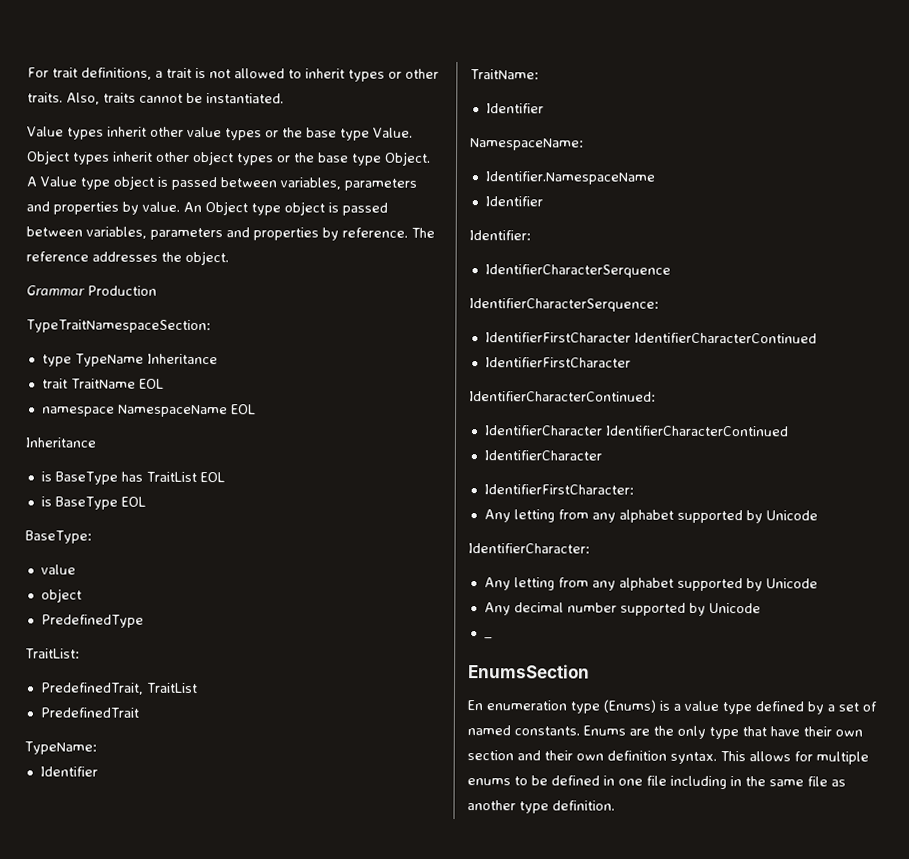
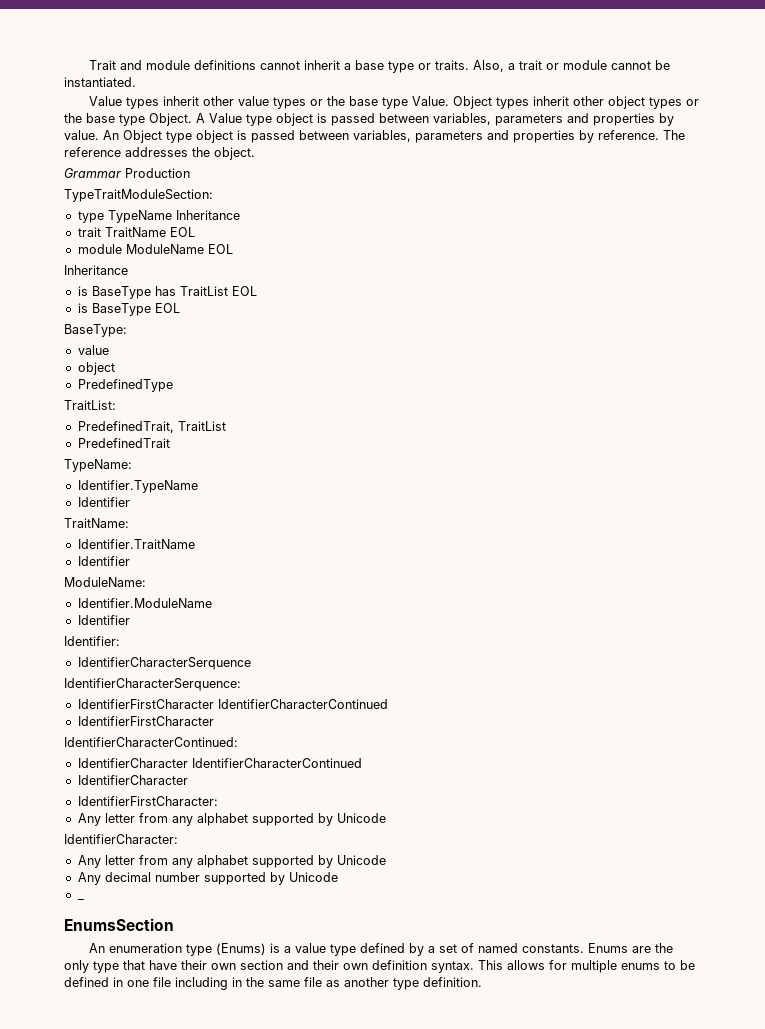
- For trait definitions, a trait is not allowed to inherit types or other traits. Also, traits cannot be instantiated.
+ Trait and module definitions cannot inherit a base type or traits. Also, a trait or module cannot be instantiated.
- TypeTraitNamespaceSection:
+ TypeTraitModuleSection:
- namespace NamespaceName EOL
+ module ModuleName EOL
+ Identifier.TypeName
  TraitName:
+ Identifier.TraitName
  Identifier
- NamespaceName:
- Identifier.NamespaceName
+ ModuleName:
+ Identifier.ModuleName
  IdentifierFirstCharacter:
- Any letting from any alphabet supported by Unicode
+ Any letter from any alphabet supported by Unicode
  IdentifierCharacter:
- Any letting from any alphabet supported by Unicode
+ Any letter from any alphabet supported by Unicode
- En enumeration type (Enums) is a value type defined by a set of named constants.
+ An enumeration type (Enums) is a value type defined by a set of named constants.

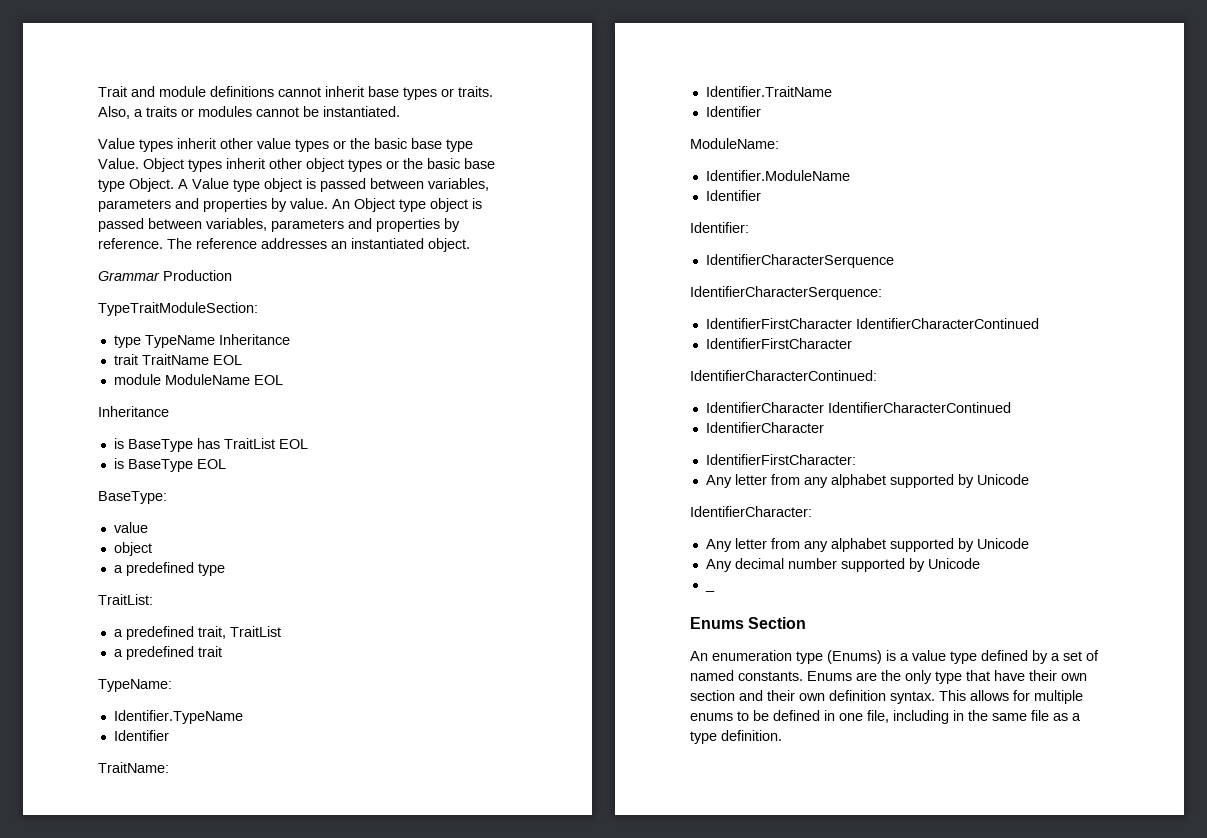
- Trait and module definitions cannot inherit a base type or traits.
+ Trait and module definitions cannot inherit base types or traits.
- Also, a trait or module cannot be instantiated.
+ Also, a traits or modules cannot be instantiated.
- Value types inherit other value types or the base type Value.
+ Value types inherit other value types or the basic base type Value.
- Object types inherit other object types or the base type Object.
+ Object types inherit other object types or the basic base type Object.
- The reference addresses the object.
+ The reference addresses an instantiated object.
- PredefinedType
+ a predefined type
  TraitList:
- PredefinedTrait, TraitList
- PredefinedTrait
+ a predefined trait, TraitList
+ a predefined trait
- EnumsSection
+ Enums Section
- This allows for multiple enums to be defined in one file including in the same file as another type definition.
+ This allows for multiple enums to be defined in one file, including in the same file as a type definition.

